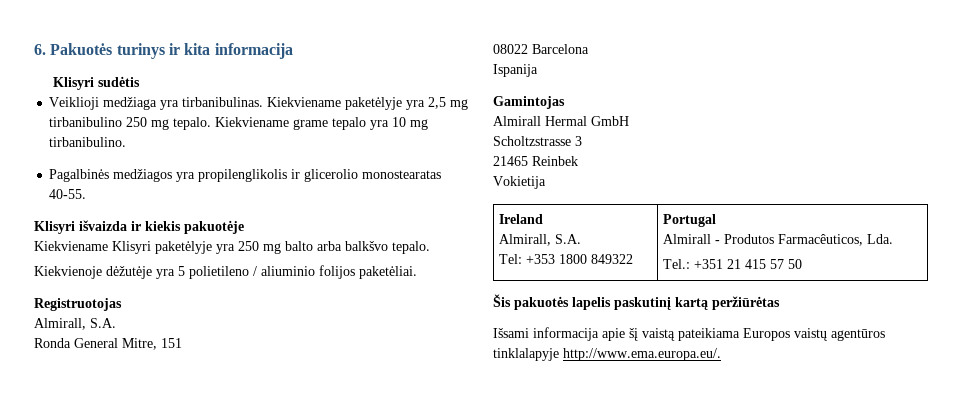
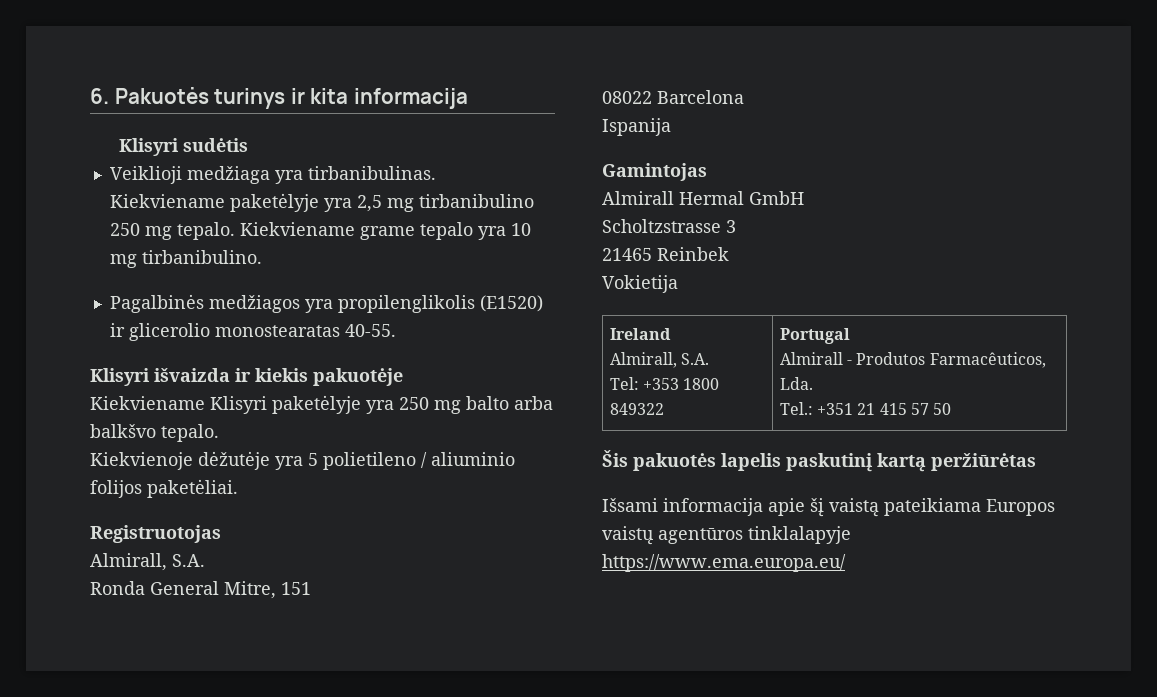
- Pagalbinės medžiagos yra propilenglikolis ir glicerolio monostearatas 40-55.
+ Pagalbinės medžiagos yra propilenglikolis (E1520) ir glicerolio monostearatas 40-55.
- Išsami informacija apie šį vaistą pateikiama Europos vaistų agentūros tinklalapyje http://www.ema.europa.eu/.
+ Išsami informacija apie šį vaistą pateikiama Europos vaistų agentūros tinklalapyje https://www.ema.europa.eu/

